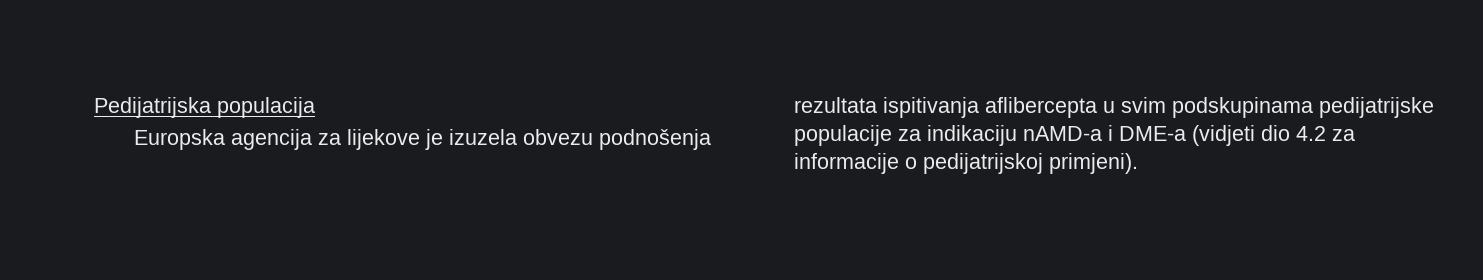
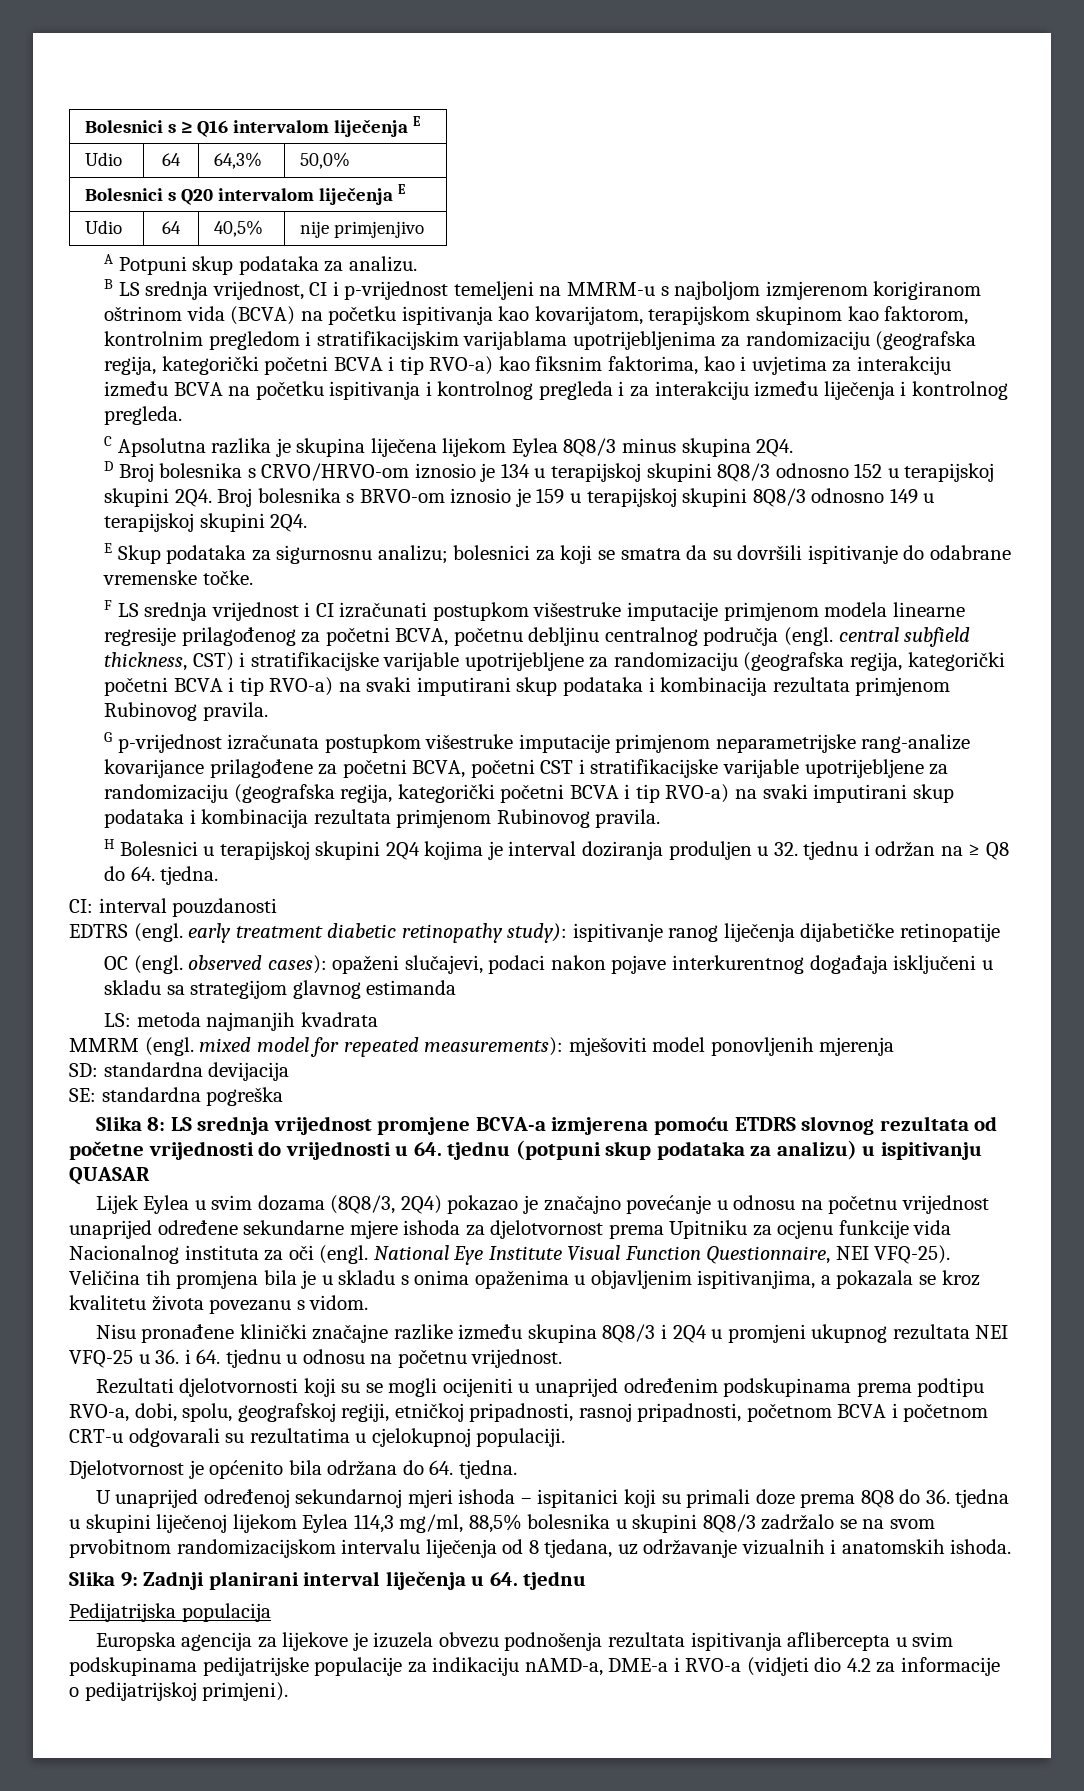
+ Bolesnici s ≥ Q16 intervalom liječenja E
+ Udio | 64 | 64,3% | 50,0%
+ Bolesnici s Q20 intervalom liječenja E
+ Udio | 64 | 40,5% | nije primjenjivo
+ A Potpuni skup podataka za analizu.
+ B LS srednja vrijednost, CI i p-vrijednost temeljeni na MMRM-u s najboljom izmjerenom korigiranom oštrinom vida (BCVA) na početku ispitivanja kao kovarijatom, terapijskom skupinom kao faktorom, kontrolnim pregledom i stratifikacijskim varijablama upotrijebljenima za randomizaciju (geografska regija, kategorički početni BCVA i tip RVO-a) kao fiksnim faktorima, kao i uvjetima za interakciju između BCVA na početku ispitivanja i kontrolnog pregleda i za interakciju između liječenja i kontrolnog pregleda.
+ C Apsolutna razlika je skupina liječena lijekom Eylea 8Q8/3 minus skupina 2Q4.
+ D Broj bolesnika s CRVO/HRVO-om iznosio je 134 u terapijskoj skupini 8Q8/3 odnosno 152 u terapijskoj skupini 2Q4. Broj bolesnika s BRVO-om iznosio je 159 u terapijskoj skupini 8Q8/3 odnosno 149 u terapijskoj skupini 2Q4.
+ E Skup podataka za sigurnosnu analizu; bolesnici za koji se smatra da su dovršili ispitivanje do odabrane vremenske točke.
+ F LS srednja vrijednost i CI izračunati postupkom višestruke imputacije primjenom modela linearne regresije prilagođenog za početni BCVA, početnu debljinu centralnog područja (engl. central subfield thickness, CST) i stratifikacijske varijable upotrijebljene za randomizaciju (geografska regija, kategorički početni BCVA i tip RVO-a) na svaki imputirani skup podataka i kombinacija rezultata primjenom Rubinovog pravila.
+ G p-vrijednost izračunata postupkom višestruke imputacije primjenom neparametrijske rang-analize kovarijance prilagođene za početni BCVA, početni CST i stratifikacijske varijable upotrijebljene za randomizaciju (geografska regija, kategorički početni BCVA i tip RVO-a) na svaki imputirani skup podataka i kombinacija rezultata primjenom Rubinovog pravila.
+ H Bolesnici u terapijskoj skupini 2Q4 kojima je interval doziranja produljen u 32. tjednu i održan na ≥ Q8 do 64. tjedna.
+ CI: interval pouzdanosti
+ EDTRS (engl. early treatment diabetic retinopathy study): ispitivanje ranog liječenja dijabetičke retinopatije
+ OC (engl. observed cases): opaženi slučajevi, podaci nakon pojave interkurentnog događaja isključeni u skladu sa strategijom glavnog estimanda
+ LS: metoda najmanjih kvadrata
+ MMRM (engl. mixed model for repeated measurements): mješoviti model ponovljenih mjerenja
+ SD: standardna devijacija
+ SE: standardna pogreška
+ Slika 8: LS srednja vrijednost promjene BCVA-a izmjerena pomoću ETDRS slovnog rezultata od početne vrijednosti do vrijednosti u 64. tjednu (potpuni skup podataka za analizu) u ispitivanju QUASAR
+ Lijek Eylea u svim dozama (8Q8/3, 2Q4) pokazao je značajno povećanje u odnosu na početnu vrijednost unaprijed određene sekundarne mjere ishoda za djelotvornost prema Upitniku za ocjenu funkcije vida Nacionalnog instituta za oči (engl. National Eye Institute Visual Function Questionnaire, NEI VFQ-25). Veličina tih promjena bila je u skladu s onima opaženima u objavljenim ispitivanjima, a pokazala se kroz kvalitetu života povezanu s vidom.
+ Nisu pronađene klinički značajne razlike između skupina 8Q8/3 i 2Q4 u promjeni ukupnog rezultata NEI VFQ-25 u 36. i 64. tjednu u odnosu na početnu vrijednost.
+ Rezultati djelotvornosti koji su se mogli ocijeniti u unaprijed određenim podskupinama prema podtipu RVO-a, dobi, spolu, geografskoj regiji, etničkoj pripadnosti, rasnoj pripadnosti, početnom BCVA i početnom CRT-u odgovarali su rezultatima u cjelokupnoj populaciji.
+ Djelotvornost je općenito bila održana do 64. tjedna.
+ U unaprijed određenoj sekundarnoj mjeri ishoda – ispitanici koji su primali doze prema 8Q8 do 36. tjedna u skupini liječenoj lijekom Eylea 114,3 mg/ml, 88,5% bolesnika u skupini 8Q8/3 zadržalo se na svom prvobitnom randomizacijskom intervalu liječenja od 8 tjedana, uz održavanje vizualnih i anatomskih ishoda.
+ Slika 9: Zadnji planirani interval liječenja u 64. tjednu
- Europska agencija za lijekove je izuzela obvezu podnošenja rezultata ispitivanja aflibercepta u svim podskupinama pedijatrijske populacije za indikaciju nAMD-a i DME-a (vidjeti dio 4.2 za informacije o pedijatrijskoj primjeni).
+ Europska agencija za lijekove je izuzela obvezu podnošenja rezultata ispitivanja aflibercepta u svim podskupinama pedijatrijske populacije za indikaciju nAMD-a, DME-a i RVO-a (vidjeti dio 4.2 za informacije o pedijatrijskoj primjeni).

